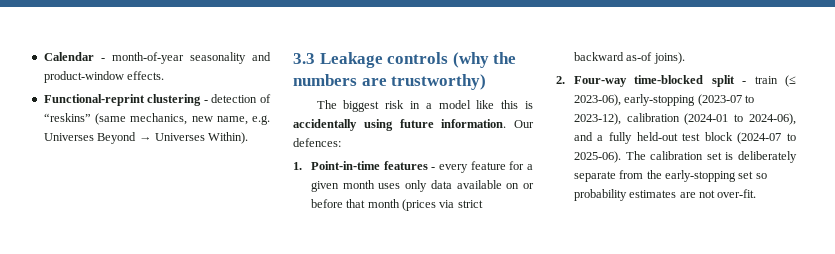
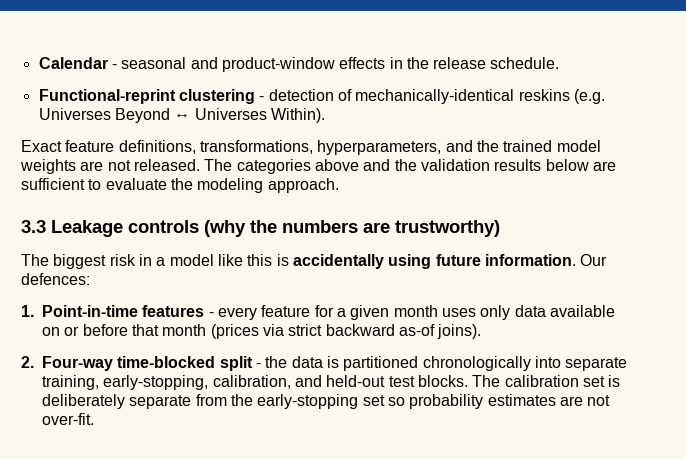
- Calendar - month-of-year seasonality and product-window effects.
+ Calendar - seasonal and product-window effects in the release schedule.
- Functional-reprint clustering - detection of “reskins” (same mechanics, new name, e.g. Universes Beyond → Universes Within).
+ Functional-reprint clustering - detection of mechanically-identical reskins (e.g. Universes Beyond ↔ Universes Within).
+ Exact feature definitions, transformations, hyperparameters, and the trained model weights are not released. The categories above and the validation results below are sufficient to evaluate the modeling approach.
- 2. Four-way time-blocked split - train (≤ 2023-06), early-stopping (2023-07 to 2023-12), calibration (2024-01 to 2024-06), and a fully held-out test block (2024-07 to 2025-06).
+ 2. Four-way time-blocked split - the data is partitioned chronologically into separate training, early-stopping, calibration, and held-out test blocks.

